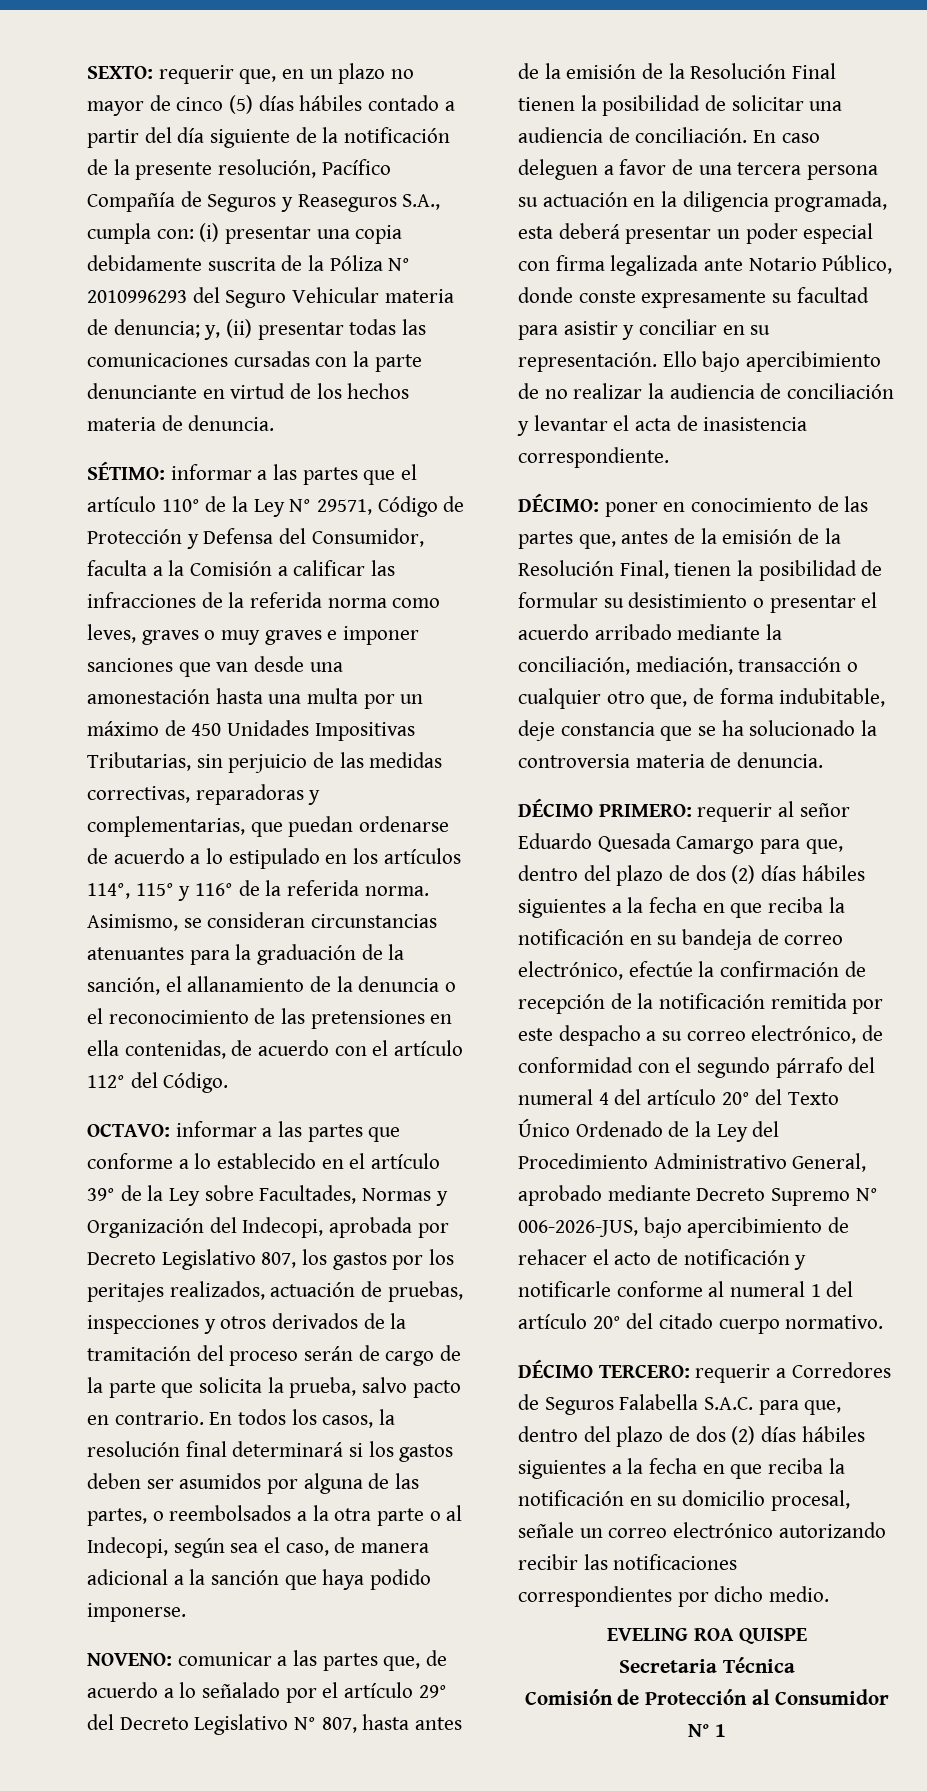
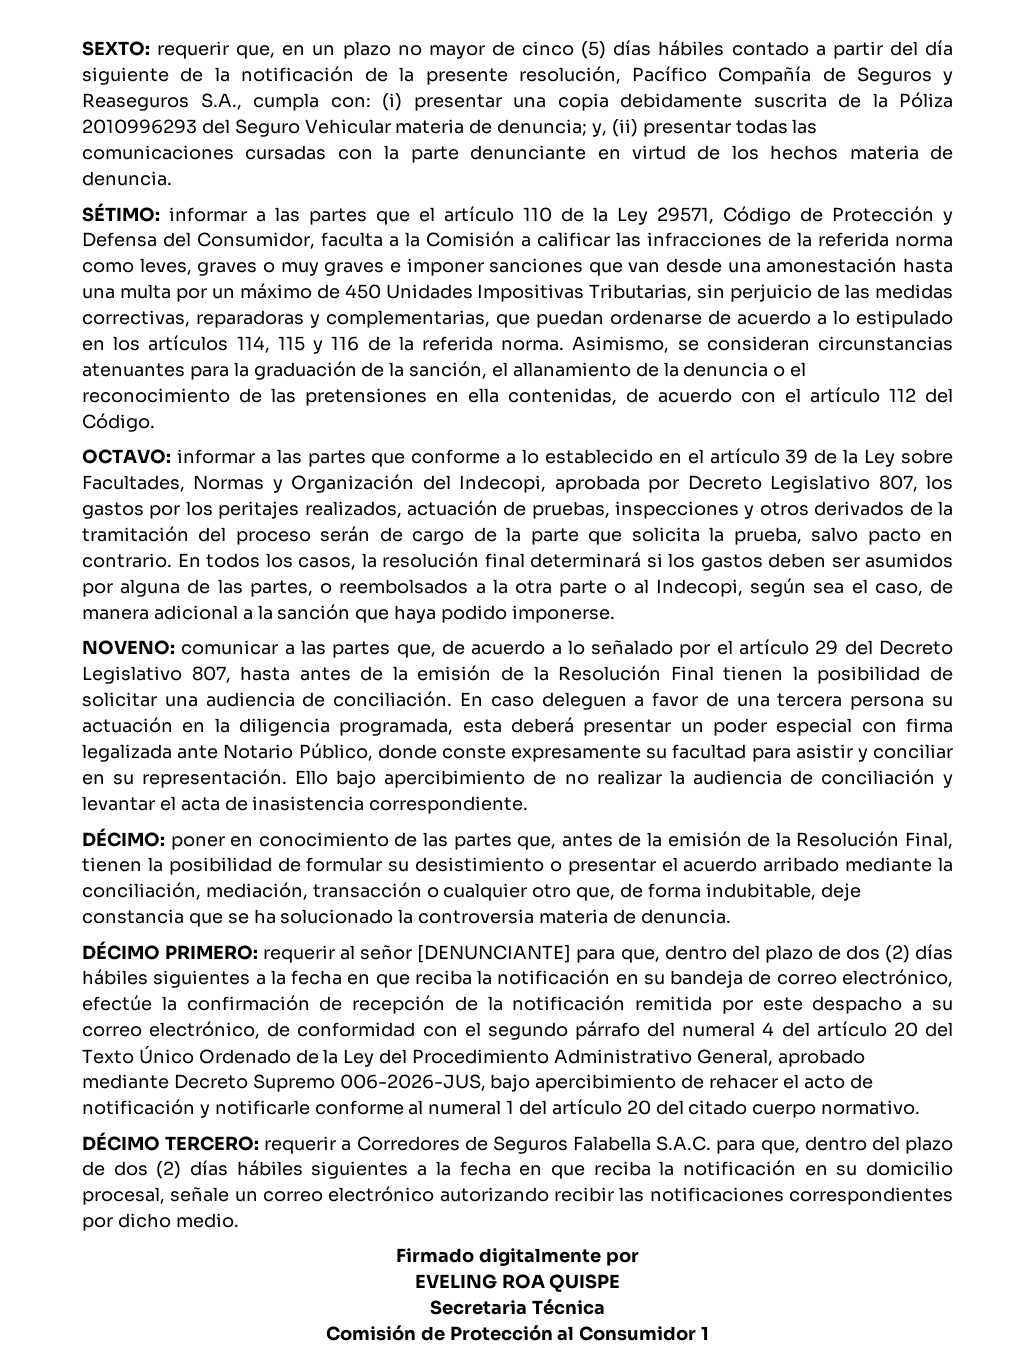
- (i) presentar una copia debidamente suscrita de la Póliza N° 2010996293 del Seguro Vehicular materia de denuncia;
+ (i) presentar una copia debidamente suscrita de la Póliza 2010996293 del Seguro Vehicular materia de denuncia;
- informar a las partes que el artículo 110° de la Ley N° 29571, Código de Protección y Defensa del Consumidor, faculta a la Comisión a calificar las infracciones de la referida norma como leves, graves o muy graves e imponer sanciones que van desde una amonestación hasta una multa por un máximo de 450 Unidades Impositivas Tributarias, sin perjuicio de las medidas correctivas, reparadoras y complementarias, que puedan ordenarse de acuerdo a lo estipulado en los artículos 114°, 115° y 116° de la referida norma.
+ informar a las partes que el artículo 110 de la Ley 29571, Código de Protección y Defensa del Consumidor, faculta a la Comisión a calificar las infracciones de la referida norma como leves, graves o muy graves e imponer sanciones que van desde una amonestación hasta una multa por un máximo de 450 Unidades Impositivas Tributarias, sin perjuicio de las medidas correctivas, reparadoras y complementarias, que puedan ordenarse de acuerdo a lo estipulado en los artículos 114, 115 y 116 de la referida norma.
- Asimismo, se consideran circunstancias atenuantes para la graduación de la sanción, el allanamiento de la denuncia o el reconocimiento de las pretensiones en ella contenidas, de acuerdo con el artículo 112° del Código.
+ Asimismo, se consideran circunstancias atenuantes para la graduación de la sanción, el allanamiento de la denuncia o el reconocimiento de las pretensiones en ella contenidas, de acuerdo con el artículo 112 del Código.
- OCTAVO: informar a las partes que conforme a lo establecido en el artículo 39° de la Ley sobre Facultades, Normas y Organización del Indecopi, aprobada por Decreto Legislativo 807, los gastos por los peritajes realizados, actuación de pruebas, inspecciones y otros derivados de la tramitación del proceso serán de cargo de la parte que solicita la prueba, salvo pacto en contrario.
+ OCTAVO: informar a las partes que conforme a lo establecido en el artículo 39 de la Ley sobre Facultades, Normas y Organización del Indecopi, aprobada por Decreto Legislativo 807, los gastos por los peritajes realizados, actuación de pruebas, inspecciones y otros derivados de la tramitación del proceso serán de cargo de la parte que solicita la prueba, salvo pacto en contrario.
- NOVENO: comunicar a las partes que, de acuerdo a lo señalado por el artículo 29° del Decreto Legislativo N° 807, hasta antes de la emisión de la Resolución Final tienen la posibilidad de solicitar una audiencia de conciliación.
+ NOVENO: comunicar a las partes que, de acuerdo a lo señalado por el artículo 29 del Decreto Legislativo 807, hasta antes de la emisión de la Resolución Final tienen la posibilidad de solicitar una audiencia de conciliación.
- requerir al señor Eduardo Quesada Camargo para que, dentro del plazo de dos (2) días hábiles siguientes a la fecha en que reciba la notificación en su bandeja de correo electrónico, efectúe la confirmación de recepción de la notificación remitida por este despacho a su correo electrónico, de conformidad con el segundo párrafo del numeral 4 del artículo 20° del Texto Único Ordenado de la Ley del Procedimiento Administrativo General, aprobado mediante Decreto Supremo N° 006-2026-JUS, bajo apercibimiento de rehacer el acto de notificación y notificarle conforme al numeral 1 del artículo 20° del citado cuerpo normativo.
+ requerir al señor [DENUNCIANTE] para que, dentro del plazo de dos (2) días hábiles siguientes a la fecha en que reciba la notificación en su bandeja de correo electrónico, efectúe la confirmación de recepción de la notificación remitida por este despacho a su correo electrónico, de conformidad con el segundo párrafo del numeral 4 del artículo 20 del Texto Único Ordenado de la Ley del Procedimiento Administrativo General, aprobado mediante Decreto Supremo 006-2026-JUS, bajo apercibimiento de rehacer el acto de notificación y notificarle conforme al numeral 1 del artículo 20 del citado cuerpo normativo.
+ Firmado digitalmente por
- Comisión de Protección al Consumidor N° 1
+ Comisión de Protección al Consumidor 1

